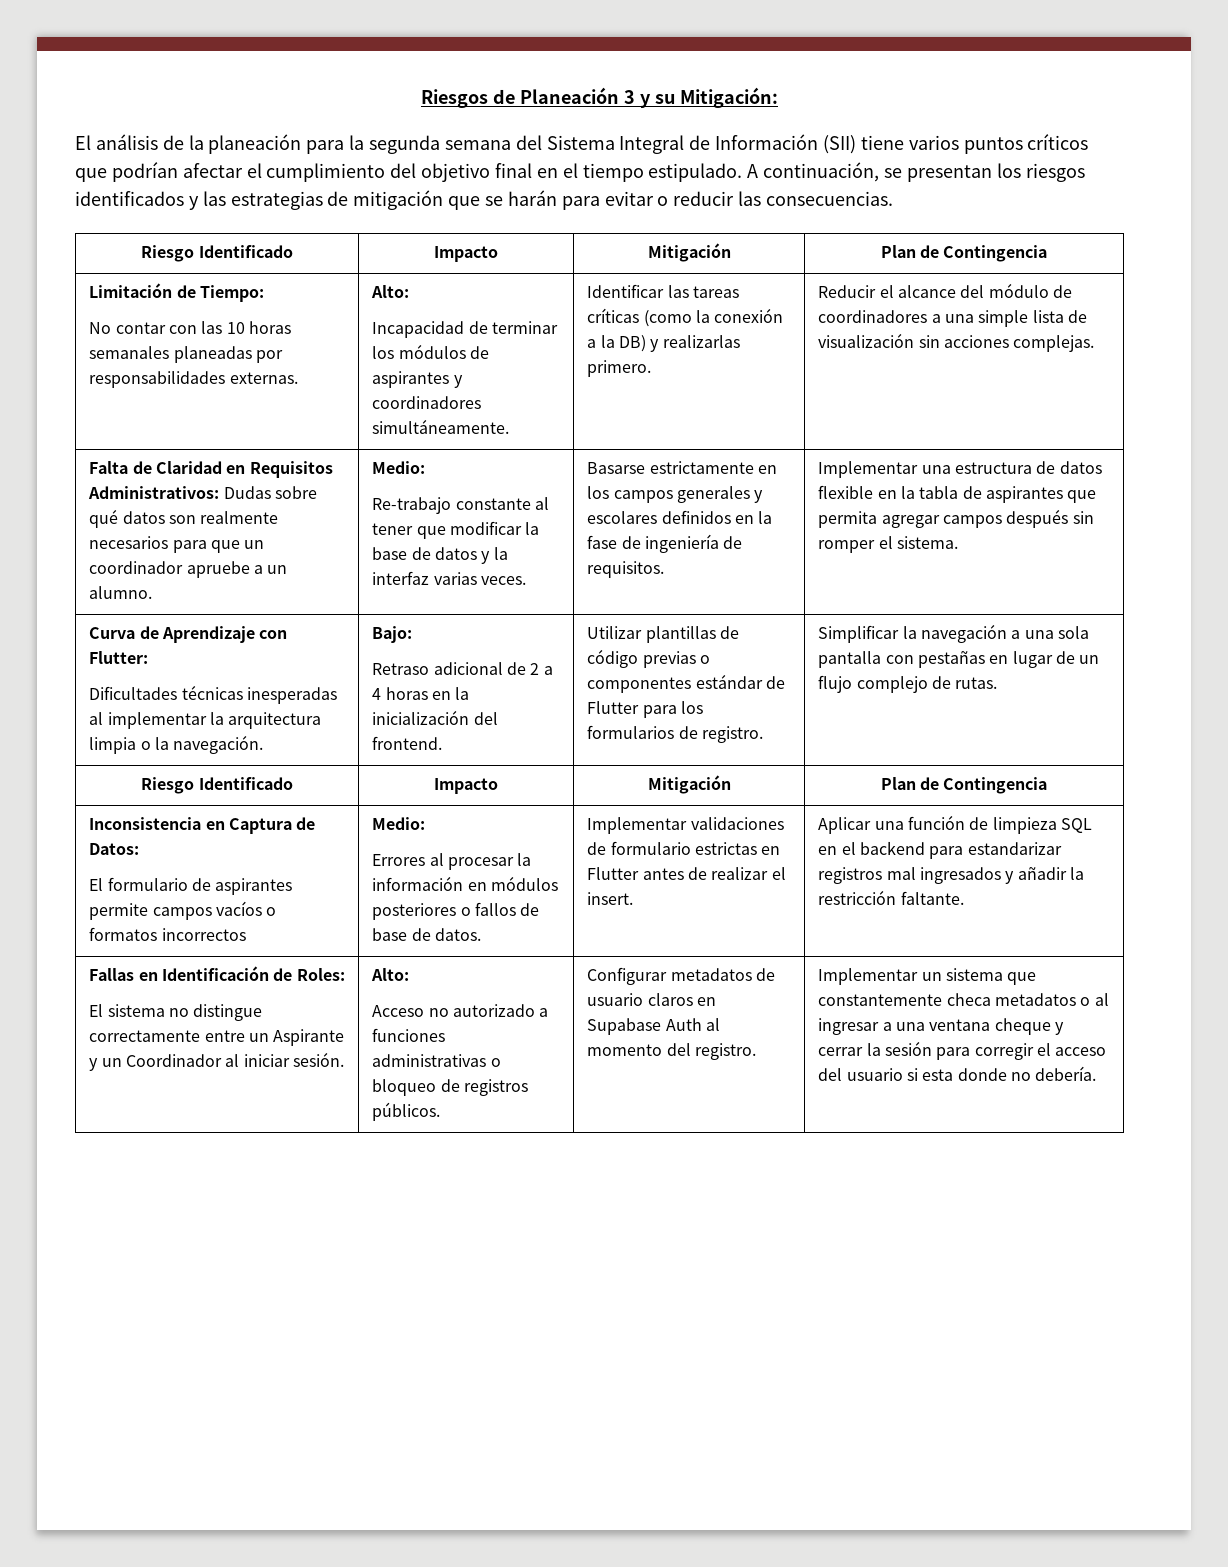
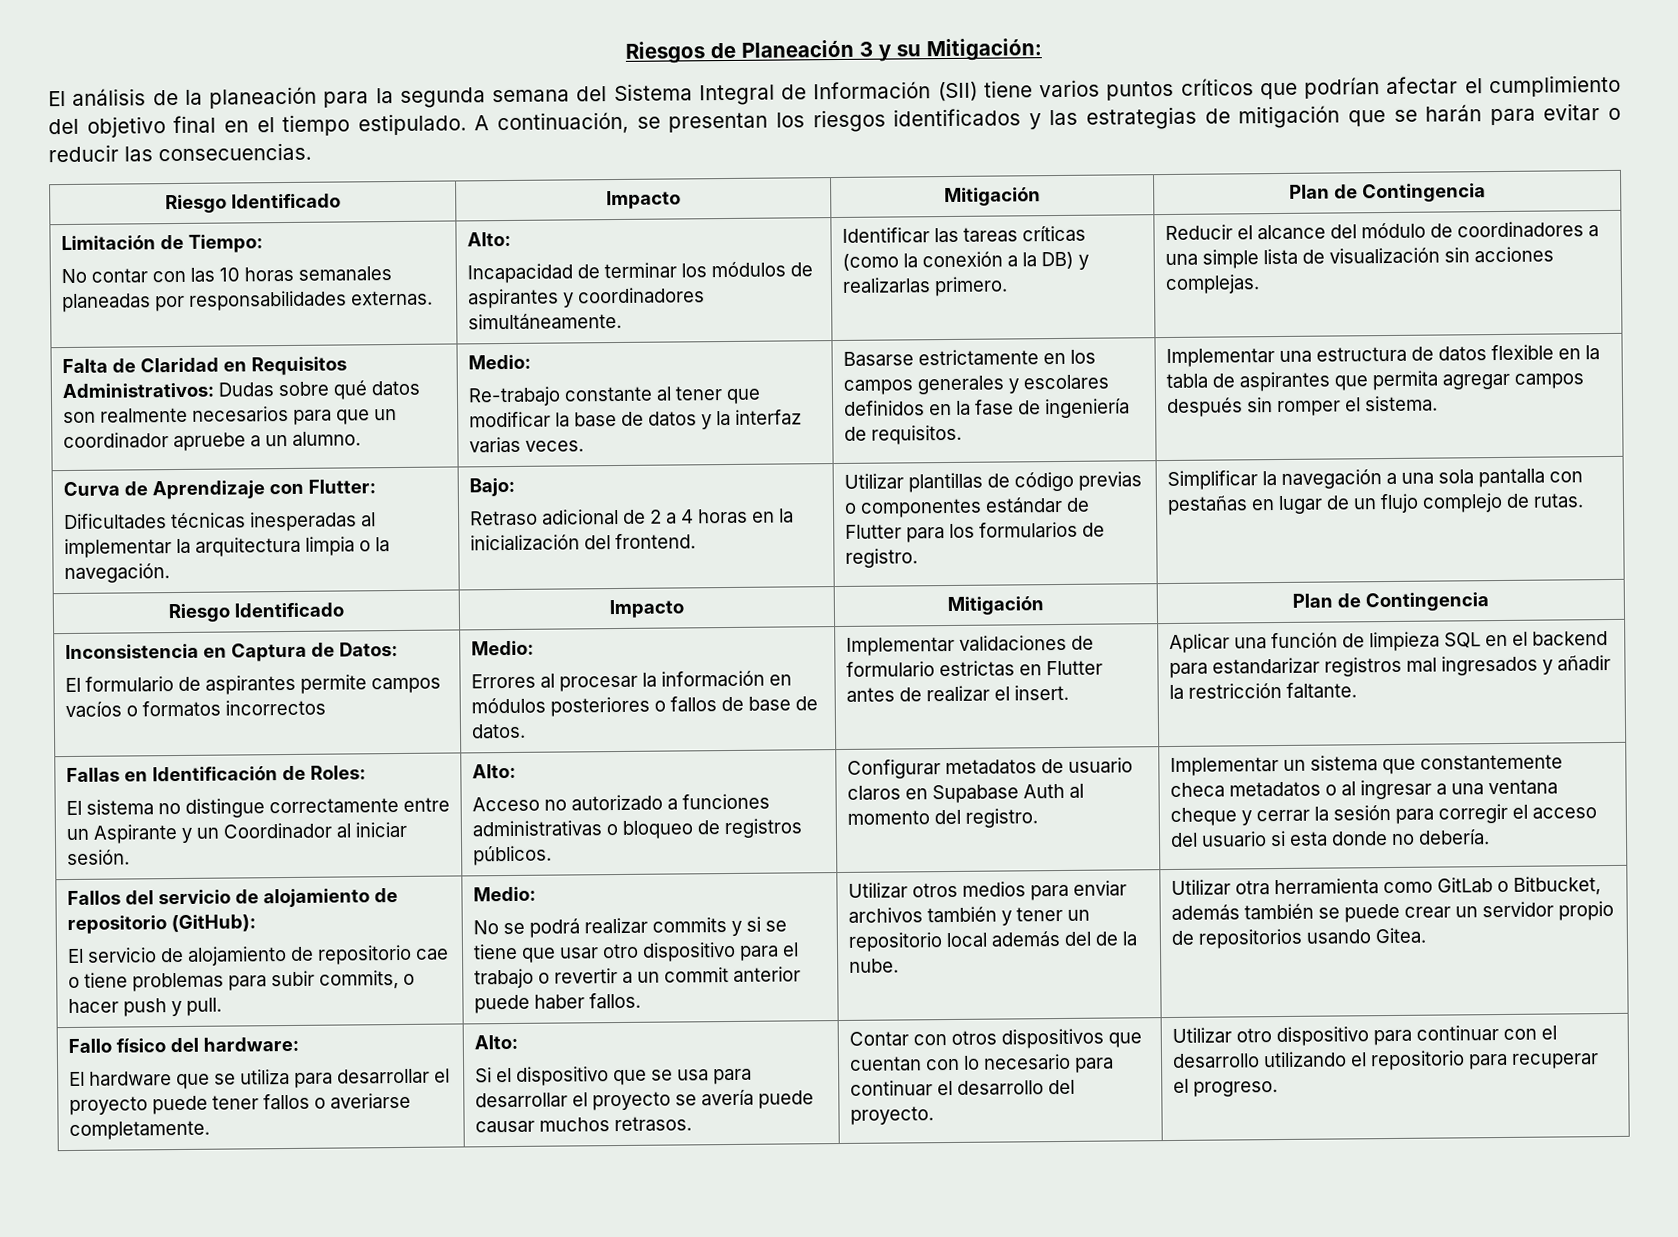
+ Fallos del servicio de alojamiento de repositorio (GitHub):
+ El servicio de alojamiento de repositorio cae o tiene problemas para subir commits, o hacer push y pull. | Medio:
+ No se podrá realizar commits y si se tiene que usar otro dispositivo para el trabajo o revertir a un commit anterior puede haber fallos. | Utilizar otros medios para enviar archivos también y tener un repositorio local además del de la nube. | Utilizar otra herramienta como GitLab o Bitbucket, además también se puede crear un servidor propio de repositorios usando Gitea.
+ Fallo físico del hardware:
+ El hardware que se utiliza para desarrollar el proyecto puede tener fallos o averiarse completamente. | Alto:
+ Si el dispositivo que se usa para desarrollar el proyecto se avería puede causar muchos retrasos. | Contar con otros dispositivos que cuentan con lo necesario para continuar el desarrollo del proyecto. | Utilizar otro dispositivo para continuar con el desarrollo utilizando el repositorio para recuperar el progreso.

